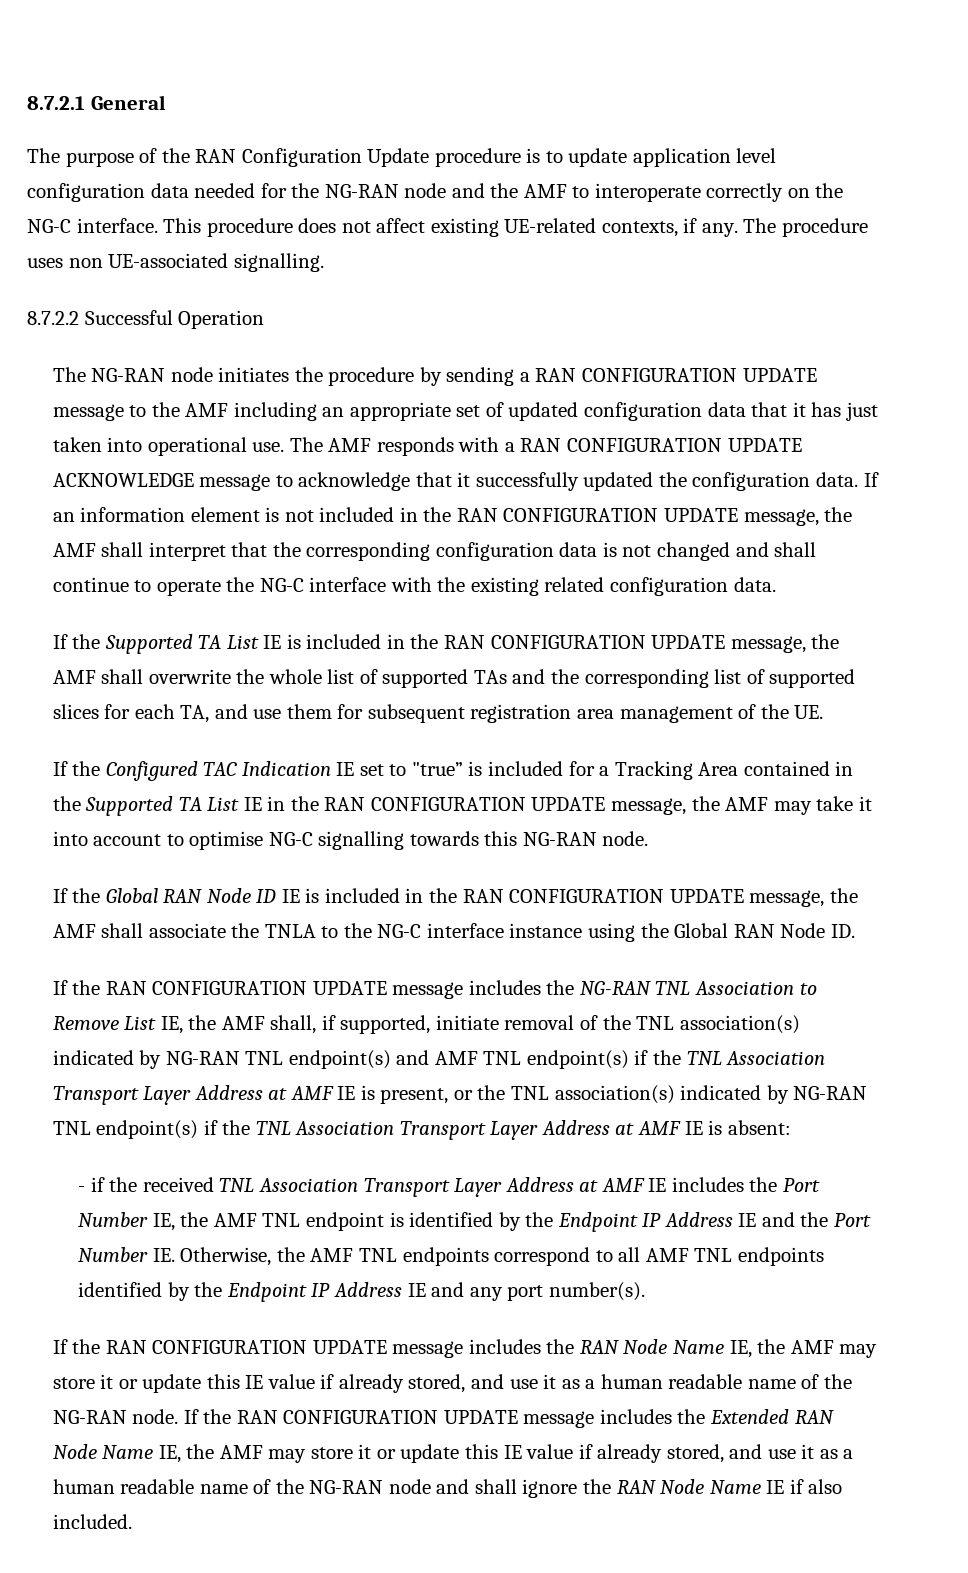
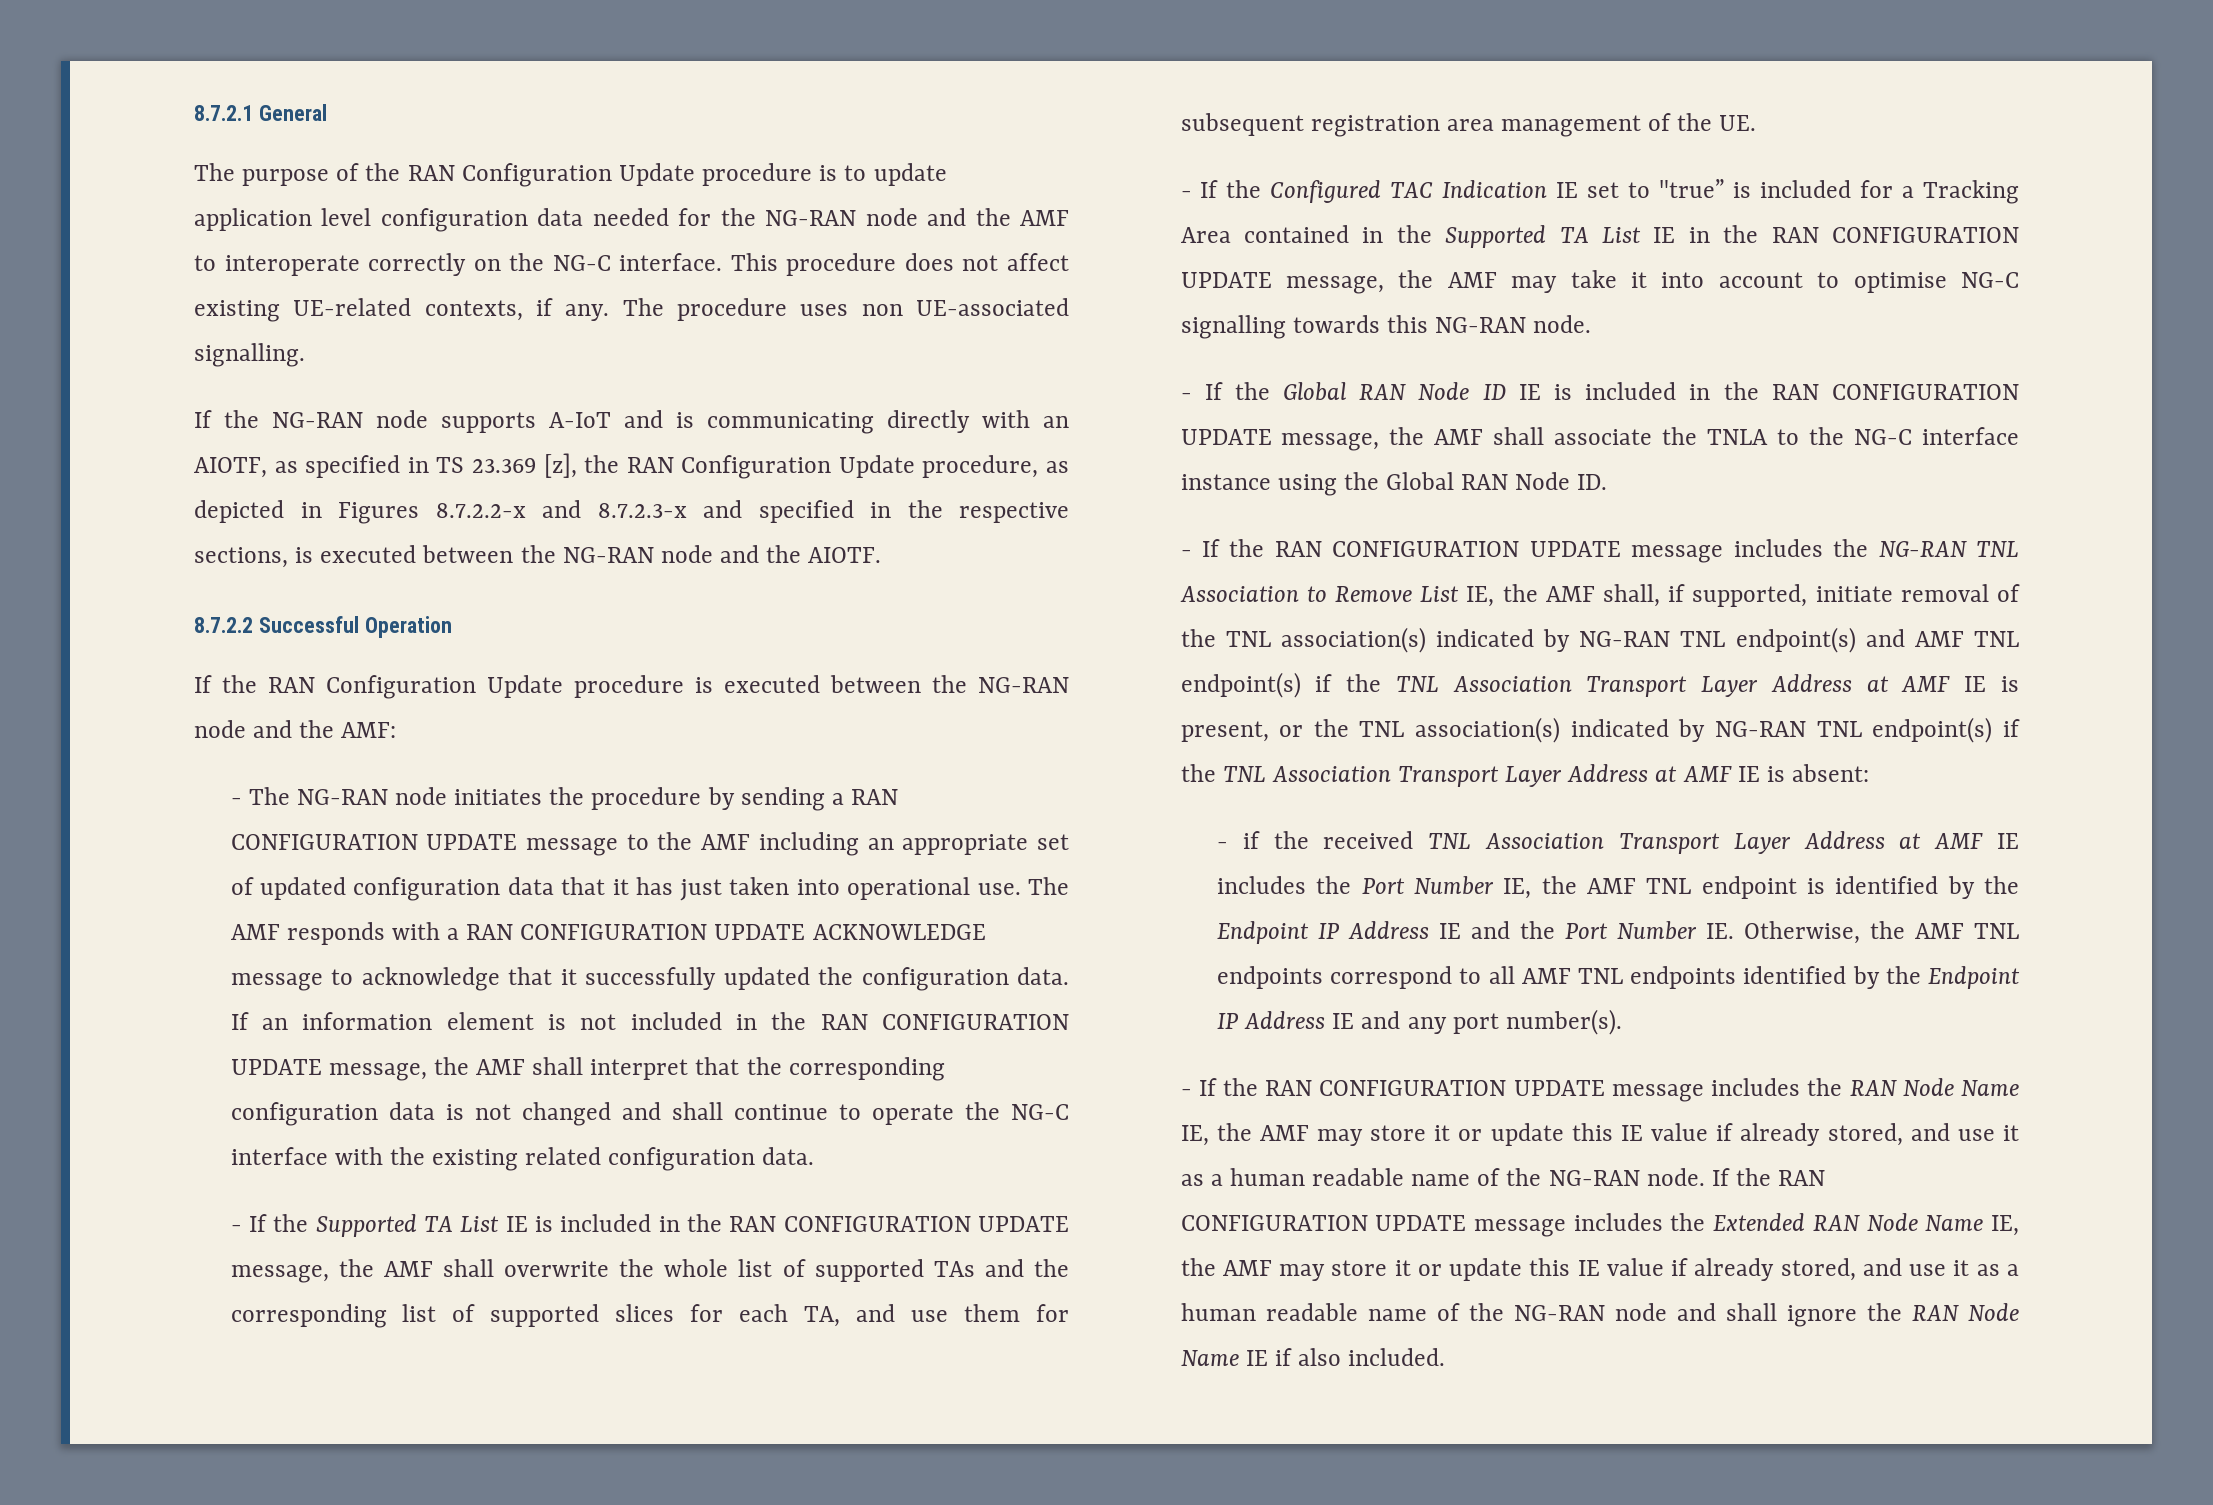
+ If the NG-RAN node supports A-IoT and is communicating directly with an AIOTF, as specified in TS 23.369 [z], the RAN Configuration Update procedure, as depicted in Figures 8.7.2.2-x and 8.7.2.3-x and specified in the respective sections, is executed between the NG-RAN node and the AIOTF.
  8.7.2.2 Successful Operation
- The NG-RAN node initiates the procedure by sending a RAN CONFIGURATION UPDATE message to the AMF including an appropriate set of updated configuration data that it has just taken into operational use.
+ If the RAN Configuration Update procedure is executed between the NG-RAN node and the AMF:
+ - The NG-RAN node initiates the procedure by sending a RAN CONFIGURATION UPDATE message to the AMF including an appropriate set of updated configuration data that it has just taken into operational use.
- If the Supported TA List IE is included in the RAN CONFIGURATION UPDATE message, the AMF shall overwrite the whole list of supported TAs and the corresponding list of supported slices for each TA, and use them for subsequent registration area management of the UE.
+ - If the Supported TA List IE is included in the RAN CONFIGURATION UPDATE message, the AMF shall overwrite the whole list of supported TAs and the corresponding list of supported slices for each TA, and use them for subsequent registration area management of the UE.
- If the Configured TAC Indication IE set to "true” is included for a Tracking Area contained in the Supported TA List IE in the RAN CONFIGURATION UPDATE message, the AMF may take it into account to optimise NG-C signalling towards this NG-RAN node.
+ - If the Configured TAC Indication IE set to "true” is included for a Tracking Area contained in the Supported TA List IE in the RAN CONFIGURATION UPDATE message, the AMF may take it into account to optimise NG-C signalling towards this NG-RAN node.
- If the Global RAN Node ID IE is included in the RAN CONFIGURATION UPDATE message, the AMF shall associate the TNLA to the NG-C interface instance using the Global RAN Node ID.
+ - If the Global RAN Node ID IE is included in the RAN CONFIGURATION UPDATE message, the AMF shall associate the TNLA to the NG-C interface instance using the Global RAN Node ID.
- If the RAN CONFIGURATION UPDATE message includes the NG-RAN TNL Association to Remove List IE, the AMF shall, if supported, initiate removal of the TNL association(s) indicated by NG-RAN TNL endpoint(s) and AMF TNL endpoint(s) if the TNL Association Transport Layer Address at AMF IE is present, or the TNL association(s) indicated by NG-RAN TNL endpoint(s) if the TNL Association Transport Layer Address at AMF IE is absent:
+ - If the RAN CONFIGURATION UPDATE message includes the NG-RAN TNL Association to Remove List IE, the AMF shall, if supported, initiate removal of the TNL association(s) indicated by NG-RAN TNL endpoint(s) and AMF TNL endpoint(s) if the TNL Association Transport Layer Address at AMF IE is present, or the TNL association(s) indicated by NG-RAN TNL endpoint(s) if the TNL Association Transport Layer Address at AMF IE is absent:
- If the RAN CONFIGURATION UPDATE message includes the RAN Node Name IE, the AMF may store it or update this IE value if already stored, and use it as a human readable name of the NG-RAN node.
+ - If the RAN CONFIGURATION UPDATE message includes the RAN Node Name IE, the AMF may store it or update this IE value if already stored, and use it as a human readable name of the NG-RAN node.

